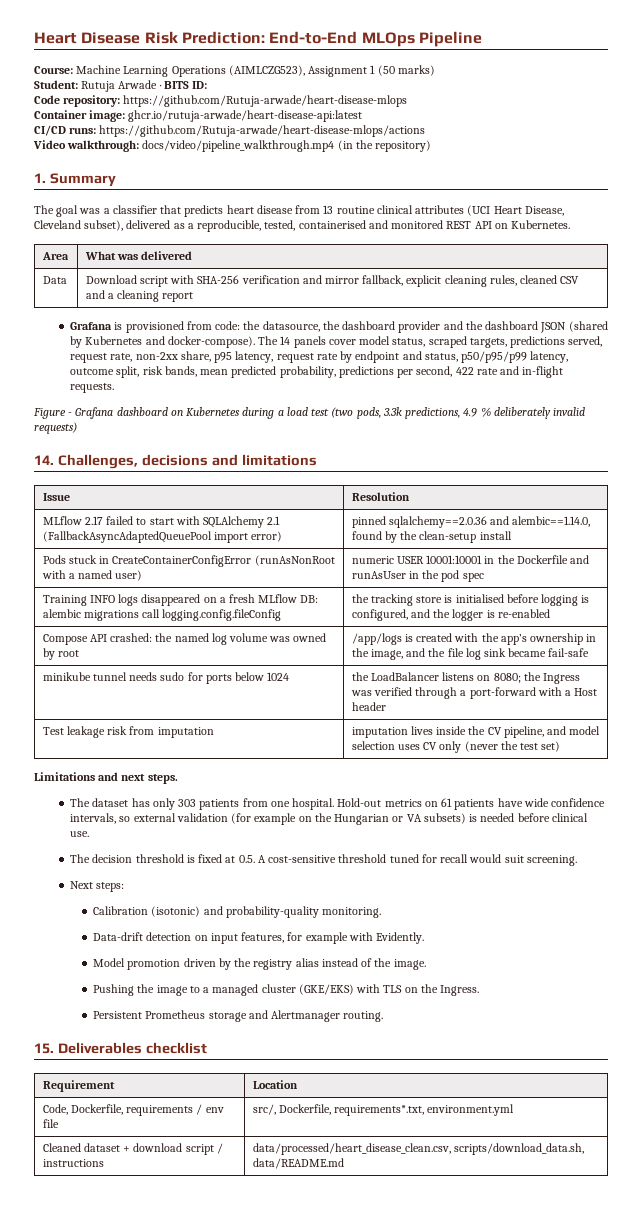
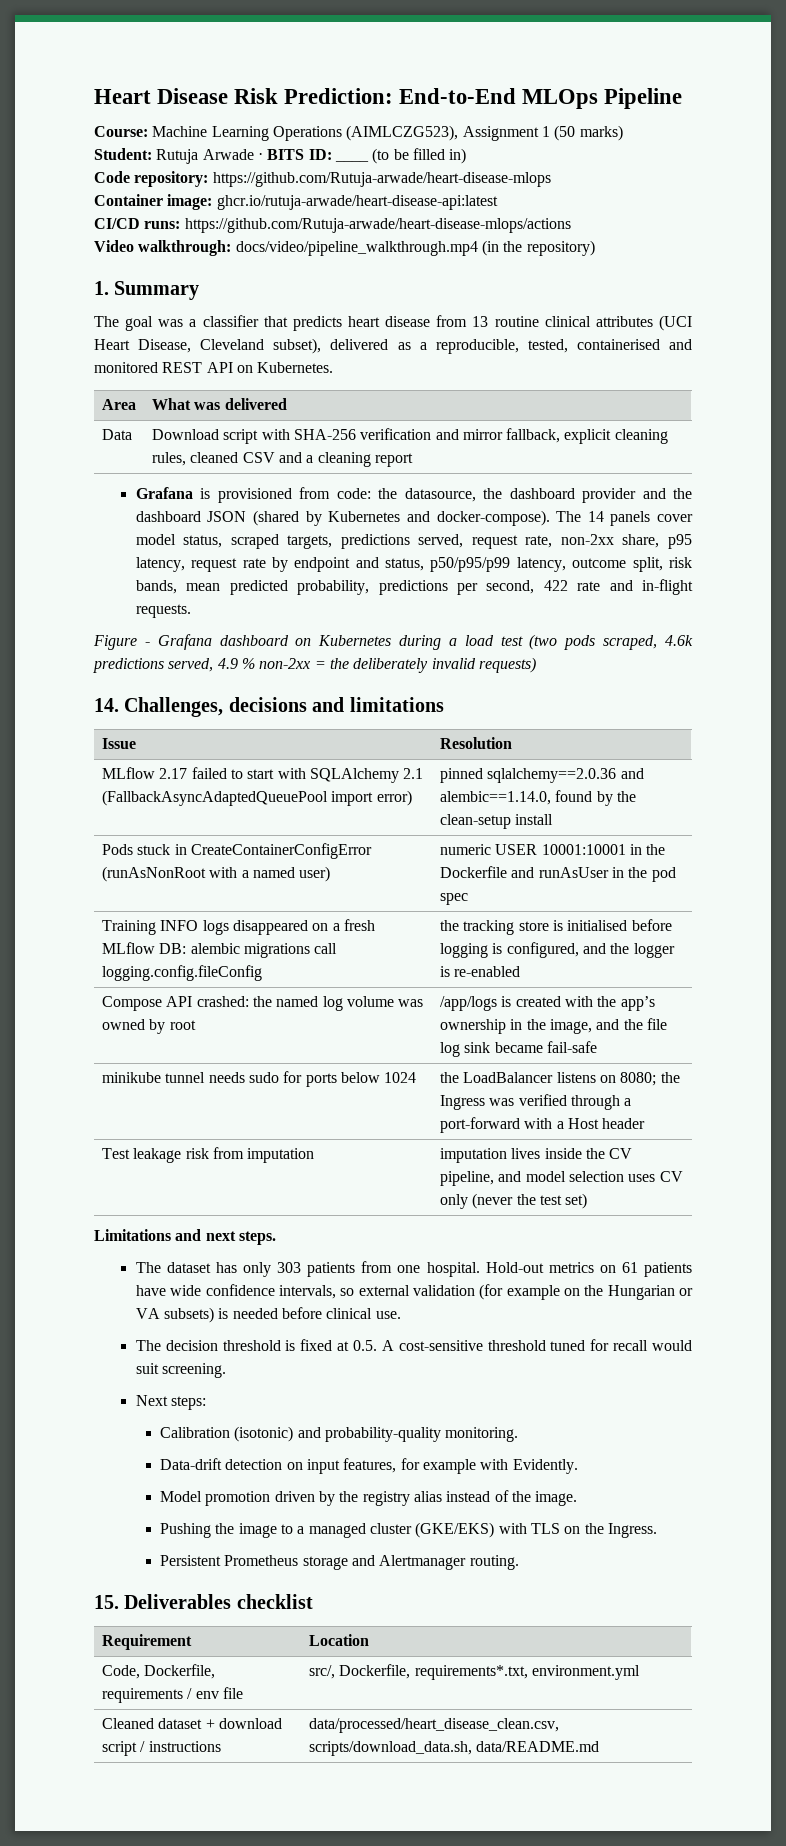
- Student: Rutuja Arwade · BITS ID:
+ Student: Rutuja Arwade · BITS ID: ____ (to be filled in)
- Figure - Grafana dashboard on Kubernetes during a load test (two pods, 3.3k predictions, 4.9 % deliberately invalid requests)
+ Figure - Grafana dashboard on Kubernetes during a load test (two pods scraped, 4.6k predictions served, 4.9 % non-2xx = the deliberately invalid requests)

